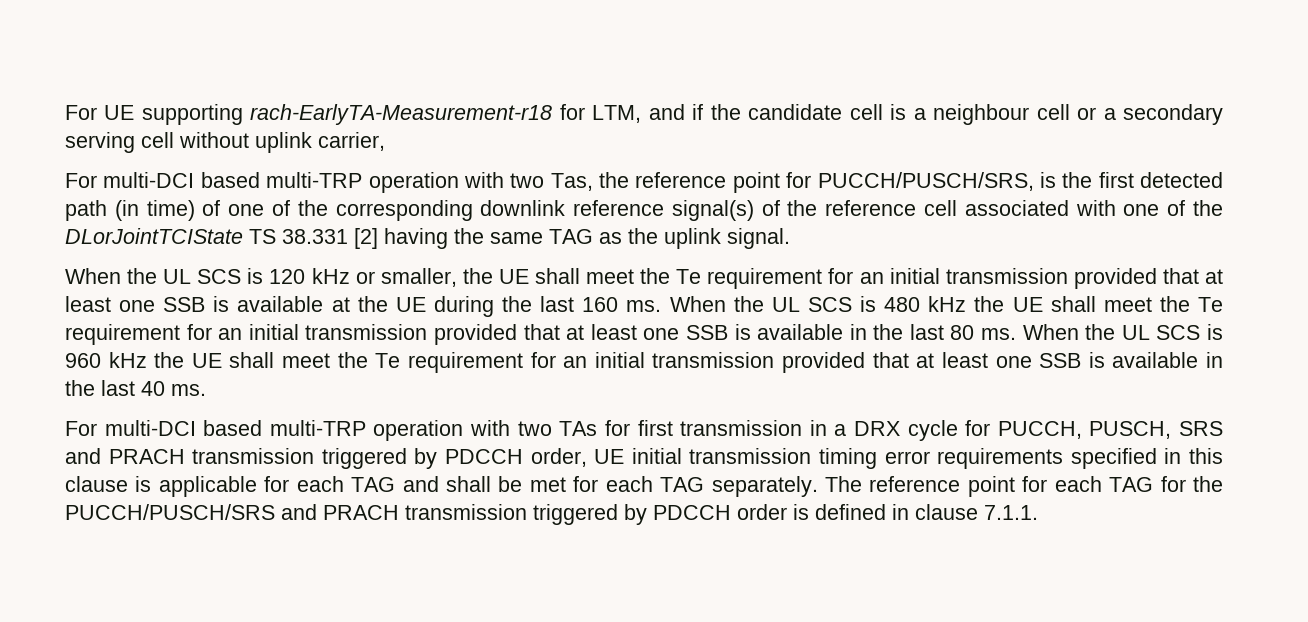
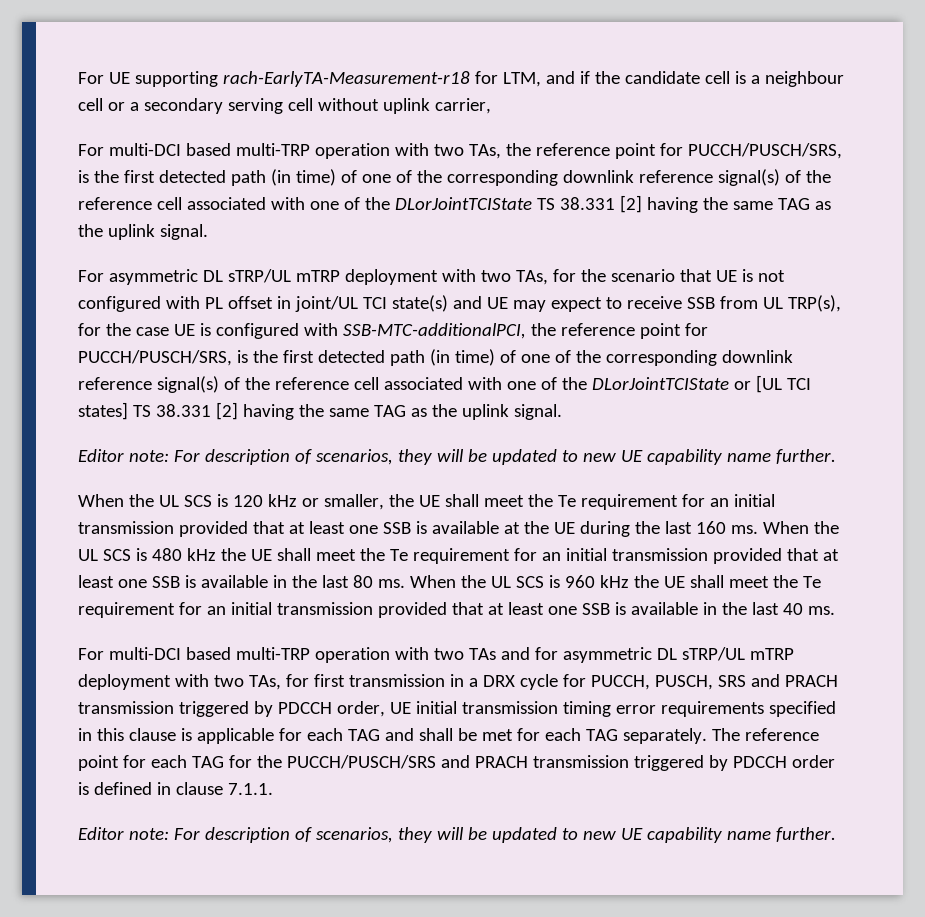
- For multi-DCI based multi-TRP operation with two Tas, the reference point for PUCCH/PUSCH/SRS, is the first detected path (in time) of one of the corresponding downlink reference signal(s) of the reference cell associated with one of the DLorJointTCIState TS 38.331 [2] having the same TAG as the uplink signal.
+ For multi-DCI based multi-TRP operation with two TAs, the reference point for PUCCH/PUSCH/SRS, is the first detected path (in time) of one of the corresponding downlink reference signal(s) of the reference cell associated with one of the DLorJointTCIState TS 38.331 [2] having the same TAG as the uplink signal.
+ For asymmetric DL sTRP/UL mTRP deployment with two TAs, for the scenario that UE is not configured with PL offset in joint/UL TCI state(s) and UE may expect to receive SSB from UL TRP(s), for the case UE is configured with SSB-MTC-additionalPCI, the reference point for PUCCH/PUSCH/SRS, is the first detected path (in time) of one of the corresponding downlink reference signal(s) of the reference cell associated with one of the DLorJointTCIState or [UL TCI states] TS 38.331 [2] having the same TAG as the uplink signal.
+ Editor note: For description of scenarios, they will be updated to new UE capability name further.
- For multi-DCI based multi-TRP operation with two TAs for first transmission in a DRX cycle for PUCCH, PUSCH, SRS and PRACH transmission triggered by PDCCH order, UE initial transmission timing error requirements specified in this clause is applicable for each TAG and shall be met for each TAG separately.
+ For multi-DCI based multi-TRP operation with two TAs and for asymmetric DL sTRP/UL mTRP deployment with two TAs, for first transmission in a DRX cycle for PUCCH, PUSCH, SRS and PRACH transmission triggered by PDCCH order, UE initial transmission timing error requirements specified in this clause is applicable for each TAG and shall be met for each TAG separately.
  The reference point for each TAG for the PUCCH/PUSCH/SRS and PRACH transmission triggered by PDCCH order is defined in clause 7.1.1.
+ Editor note: For description of scenarios, they will be updated to new UE capability name further.

